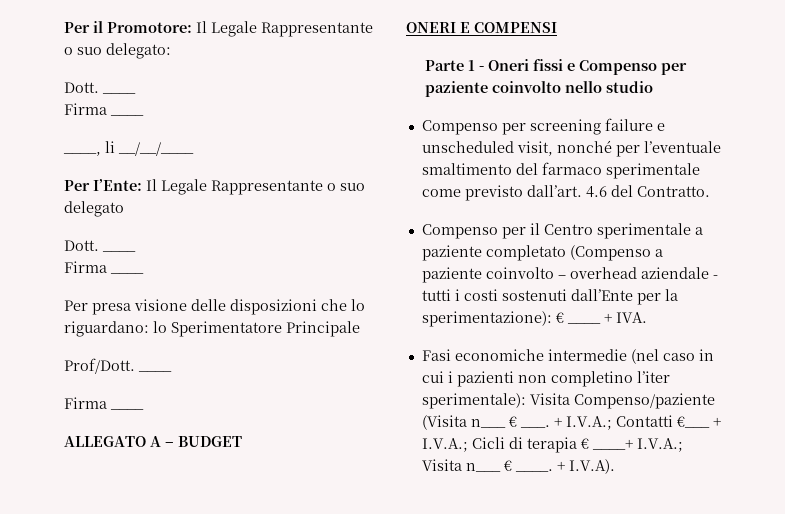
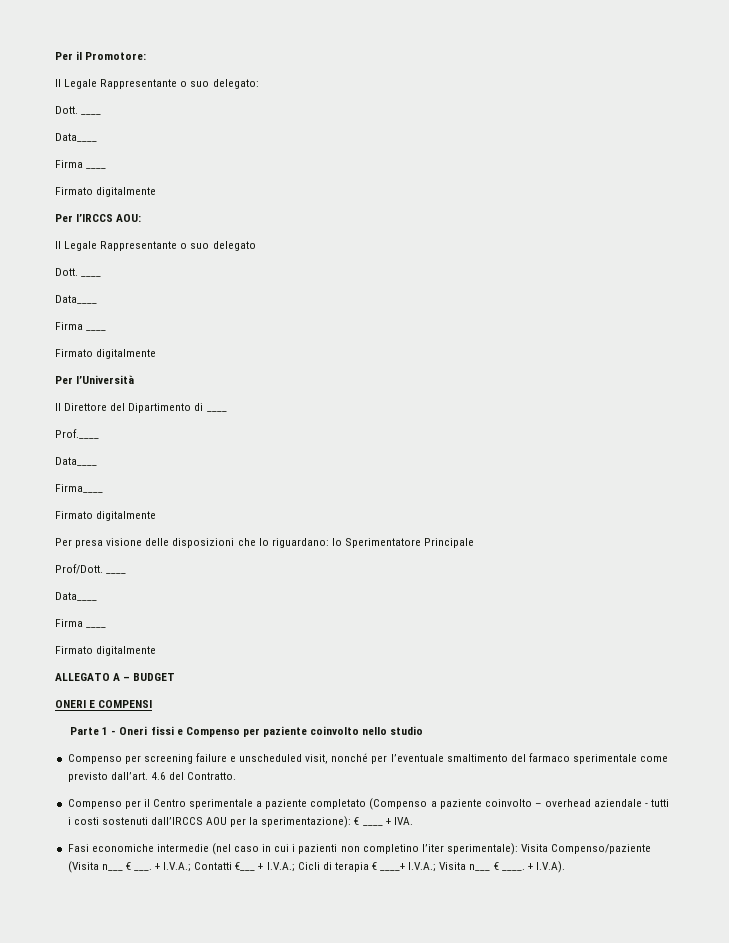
- Per il Promotore: Il Legale Rappresentante o suo delegato:
+ Per il Promotore:
+ Il Legale Rappresentante o suo delegato:
  Dott. ____
+ Data____
  Firma ____
- ____, li __/__/____
- Per I’Ente: Il Legale Rappresentante o suo delegato
+ Firmato digitalmente
+ Per I’IRCCS AOU:
+ Il Legale Rappresentante o suo delegato
  Dott. ____
+ Data____
  Firma ____
+ Firmato digitalmente
+ Per l’Università
+ Il Direttore del Dipartimento di ____
+ Prof.____
+ Data____
+ Firma____
+ Firmato digitalmente
  Prof/Dott. ____
+ Data____
  Firma ____
+ Firmato digitalmente
- Compenso per il Centro sperimentale a paziente completato (Compenso a paziente coinvolto – overhead aziendale - tutti i costi sostenuti dall’Ente per la sperimentazione): € ____ + IVA.
+ Compenso per il Centro sperimentale a paziente completato (Compenso a paziente coinvolto – overhead aziendale - tutti i costi sostenuti dall’IRCCS AOU per la sperimentazione): € ____ + IVA.

